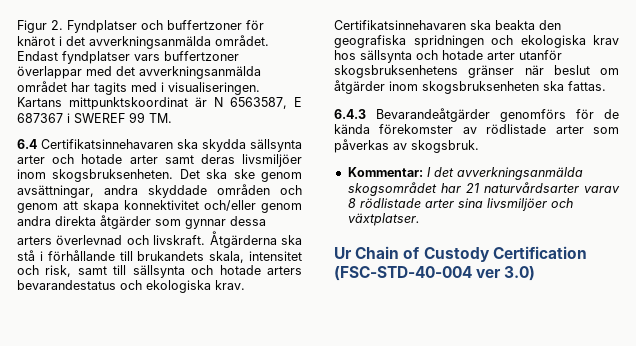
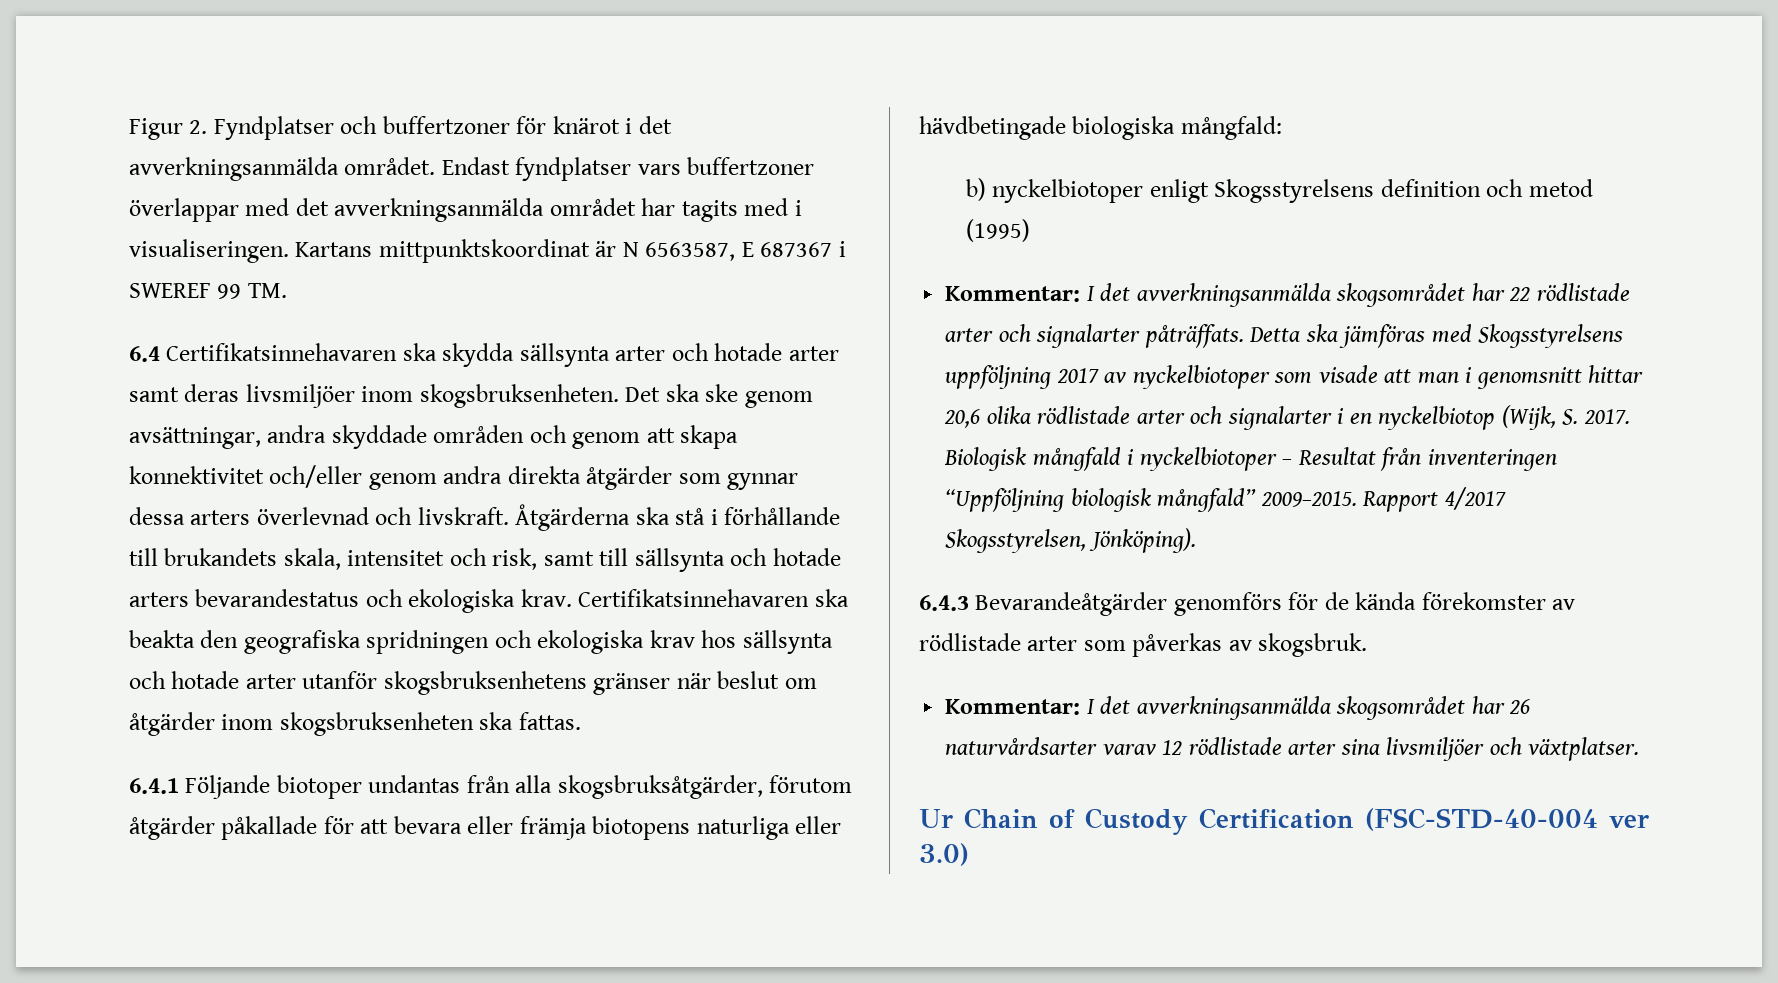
+ 6.4.1 Följande biotoper undantas från alla skogsbruksåtgärder, förutom åtgärder påkallade för att bevara eller främja biotopens naturliga eller hävdbetingade biologiska mångfald:
+ b) nyckelbiotoper enligt Skogsstyrelsens definition och metod (1995)
+ Kommentar: I det avverkningsanmälda skogsområdet har 22 rödlistade arter och signalarter påträffats. Detta ska jämföras med Skogsstyrelsens uppföljning 2017 av nyckelbiotoper som visade att man i genomsnitt hittar 20,6 olika rödlistade arter och signalarter i en nyckelbiotop (Wijk, S. 2017. Biologisk mångfald i nyckelbiotoper – Resultat från inventeringen “Uppföljning biologisk mångfald” 2009–2015. Rapport 4/2017 Skogsstyrelsen, Jönköping).
- Kommentar: I det avverkningsanmälda skogsområdet har 21 naturvårdsarter varav 8 rödlistade arter sina livsmiljöer och växtplatser.
+ Kommentar: I det avverkningsanmälda skogsområdet har 26 naturvårdsarter varav 12 rödlistade arter sina livsmiljöer och växtplatser.

